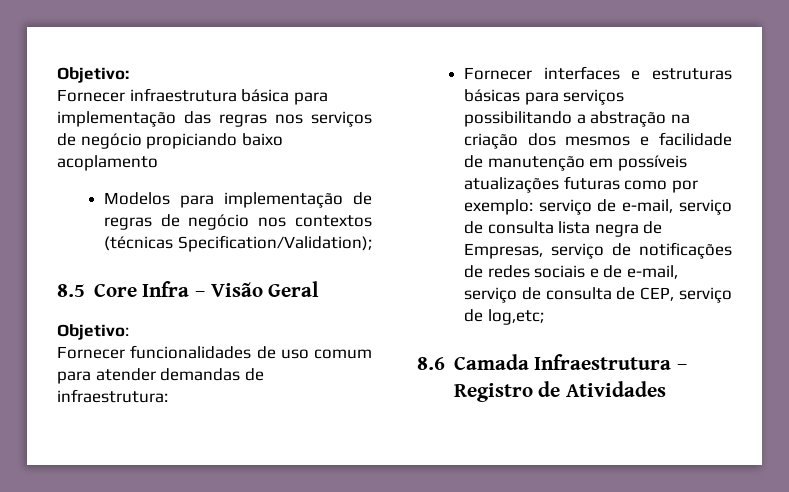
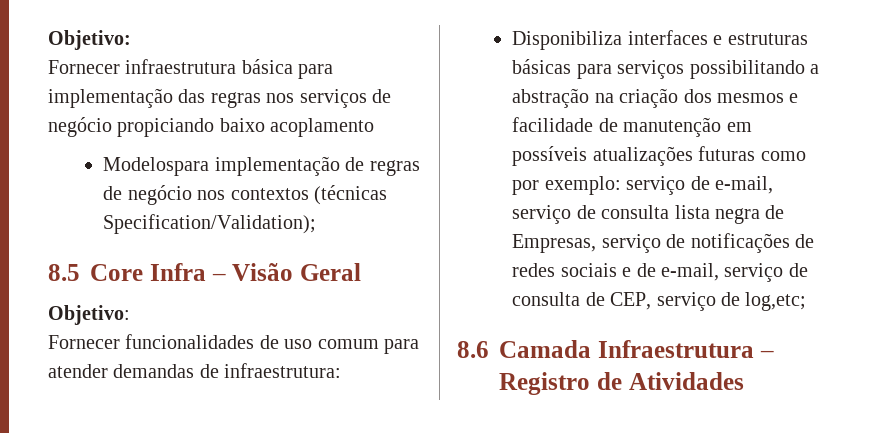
- Modelos para implementação de regras de negócio nos contextos (técnicas Specification/Validation);
+ Modelospara implementação de regras de negócio nos contextos (técnicas Specification/Validation);
- Fornecer interfaces e estruturas básicas para serviços possibilitando a abstração na criação dos mesmos e facilidade de manutenção em possíveis atualizações futuras como por exemplo: serviço de e-mail, serviço de consulta lista negra de Empresas, serviço de notificações de redes sociais e de e-mail, serviço de consulta de CEP, serviço de log,etc;
+ Disponibiliza interfaces e estruturas básicas para serviços possibilitando a abstração na criação dos mesmos e facilidade de manutenção em possíveis atualizações futuras como por exemplo: serviço de e-mail, serviço de consulta lista negra de Empresas, serviço de notificações de redes sociais e de e-mail, serviço de consulta de CEP, serviço de log,etc;

